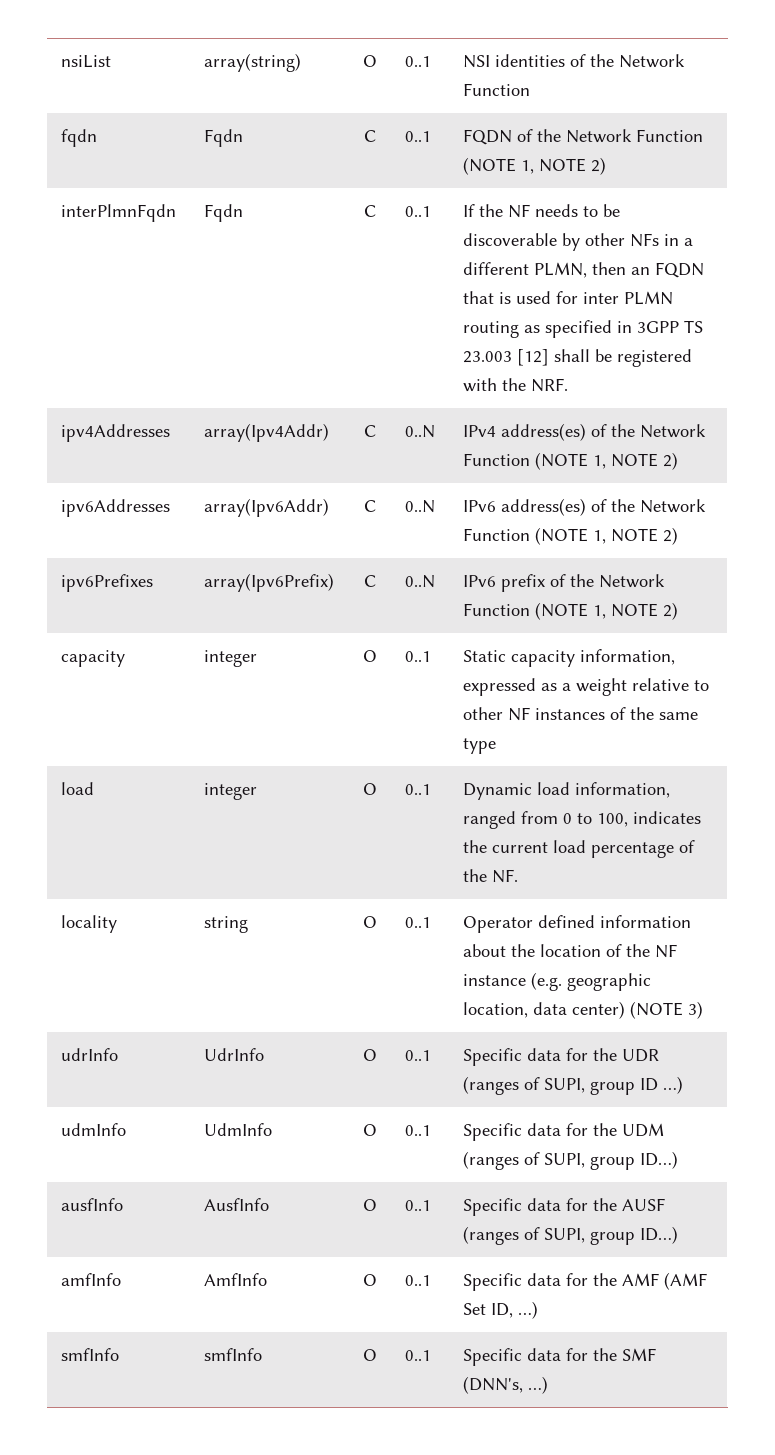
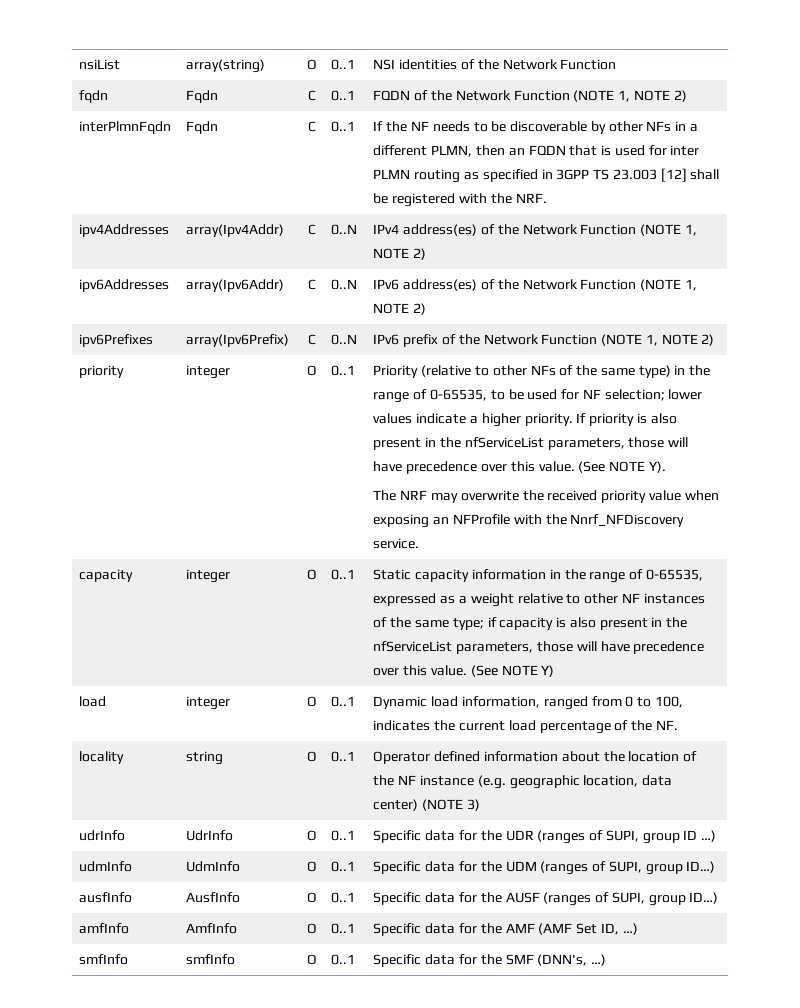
+ priority | integer | O | 0..1 | Priority (relative to other NFs of the same type) in the range of 0-65535, to be used for NF selection; lower values indicate a higher priority. If priority is also present in the nfServiceList parameters, those will have precedence over this value. (See NOTE Y).
+ The NRF may overwrite the received priority value when exposing an NFProfile with the Nnrf_NFDiscovery service.
- Static capacity information, expressed as a weight relative to other NF instances of the same type
+ Static capacity information in the range of 0-65535, expressed as a weight relative to other NF instances of the same type; if capacity is also present in the nfServiceList parameters, those will have precedence over this value. (See NOTE Y)

